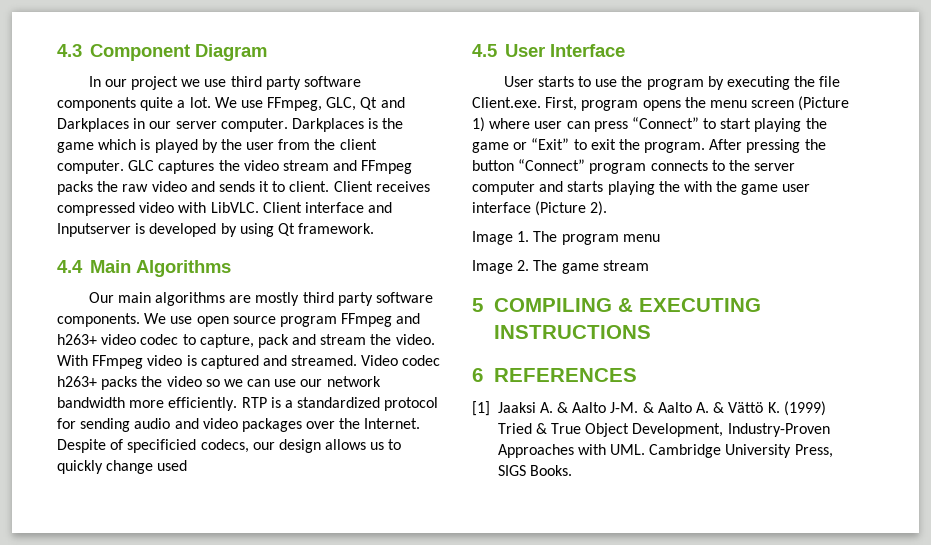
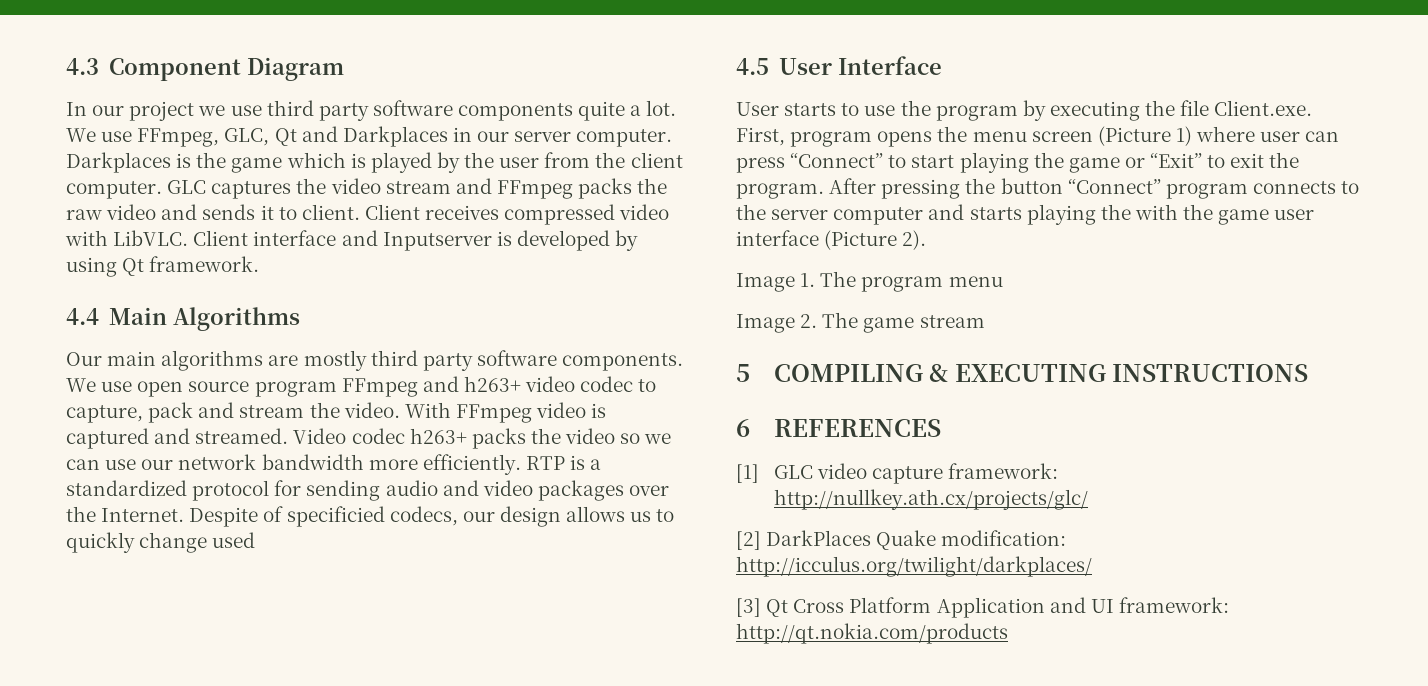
- [1] Jaaksi A. & Aalto J-M. & Aalto A. & Vättö K. (1999) Tried & True Object Development, Industry-Proven Approaches with UML. Cambridge University Press, SIGS Books.
+ [1] GLC video capture framework: http://nullkey.ath.cx/projects/glc/
+ [2] DarkPlaces Quake modification: http://icculus.org/twilight/darkplaces/
+ [3] Qt Cross Platform Application and UI framework: http://qt.nokia.com/products

